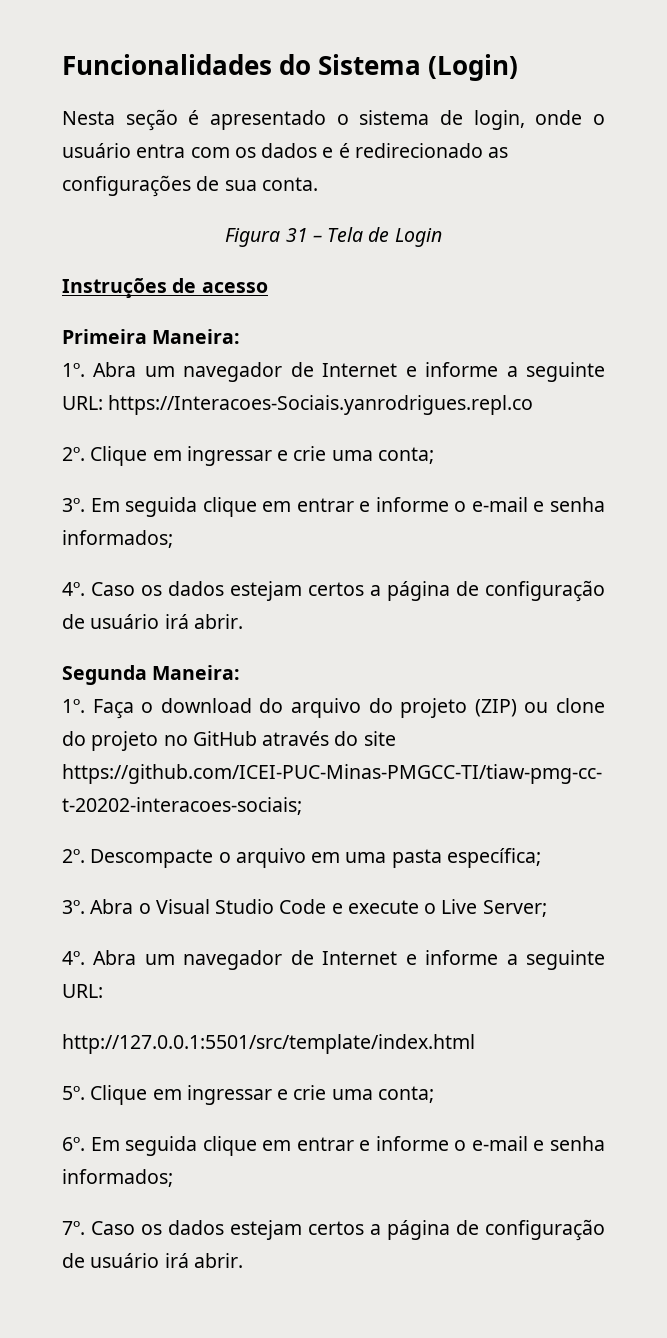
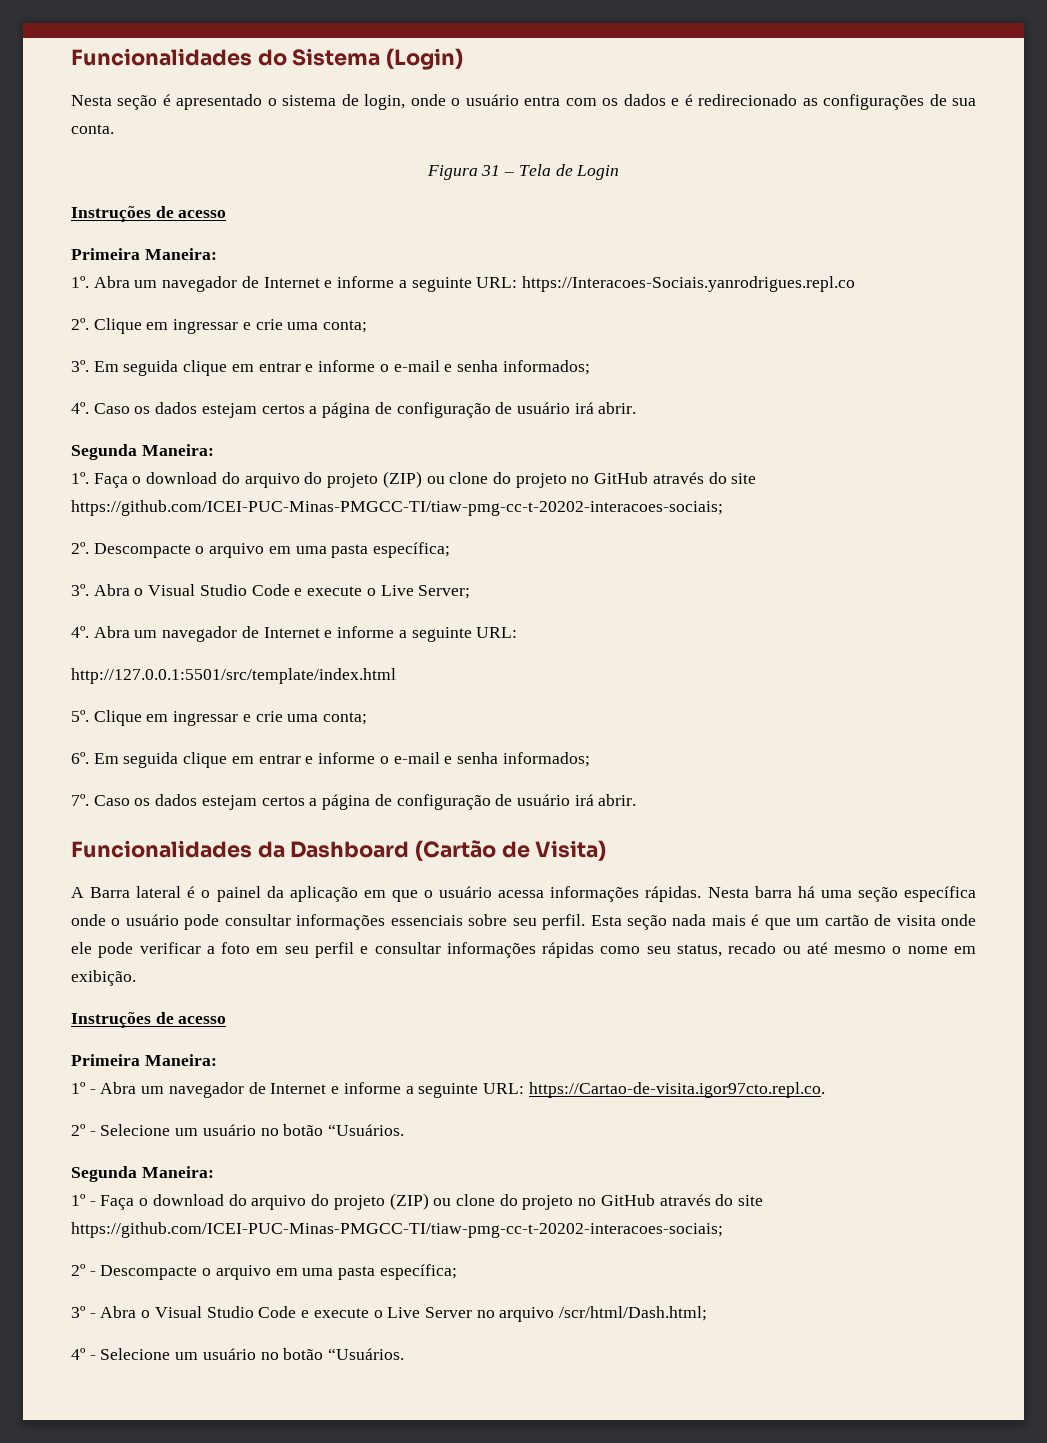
+ Funcionalidades da Dashboard (Cartão de Visita)
+ A Barra lateral é o painel da aplicação em que o usuário acessa informações rápidas. Nesta barra há uma seção específica onde o usuário pode consultar informações essenciais sobre seu perfil. Esta seção nada mais é que um cartão de visita onde ele pode verificar a foto em seu perfil e consultar informações rápidas como seu status, recado ou até mesmo o nome em exibição.
+ Instruções de acesso
+ Primeira Maneira:
+ 1º - Abra um navegador de Internet e informe a seguinte URL: https://Cartao-de-visita.igor97cto.repl.co.
+ 2º - Selecione um usuário no botão “Usuários.
+ Segunda Maneira:
+ 1º - Faça o download do arquivo do projeto (ZIP) ou clone do projeto no GitHub através do site https://github.com/ICEI-PUC-Minas-PMGCC-TI/tiaw-pmg-cc-t-20202-interacoes-sociais;
+ 2º - Descompacte o arquivo em uma pasta específica;
+ 3º - Abra o Visual Studio Code e execute o Live Server no arquivo /scr/html/Dash.html;
+ 4º - Selecione um usuário no botão “Usuários.

